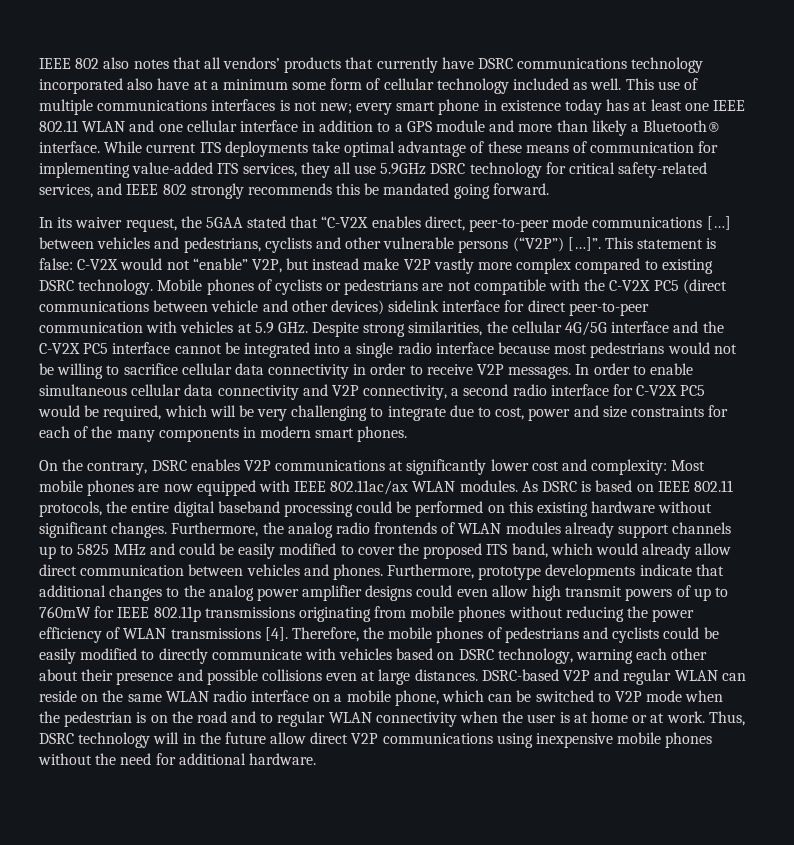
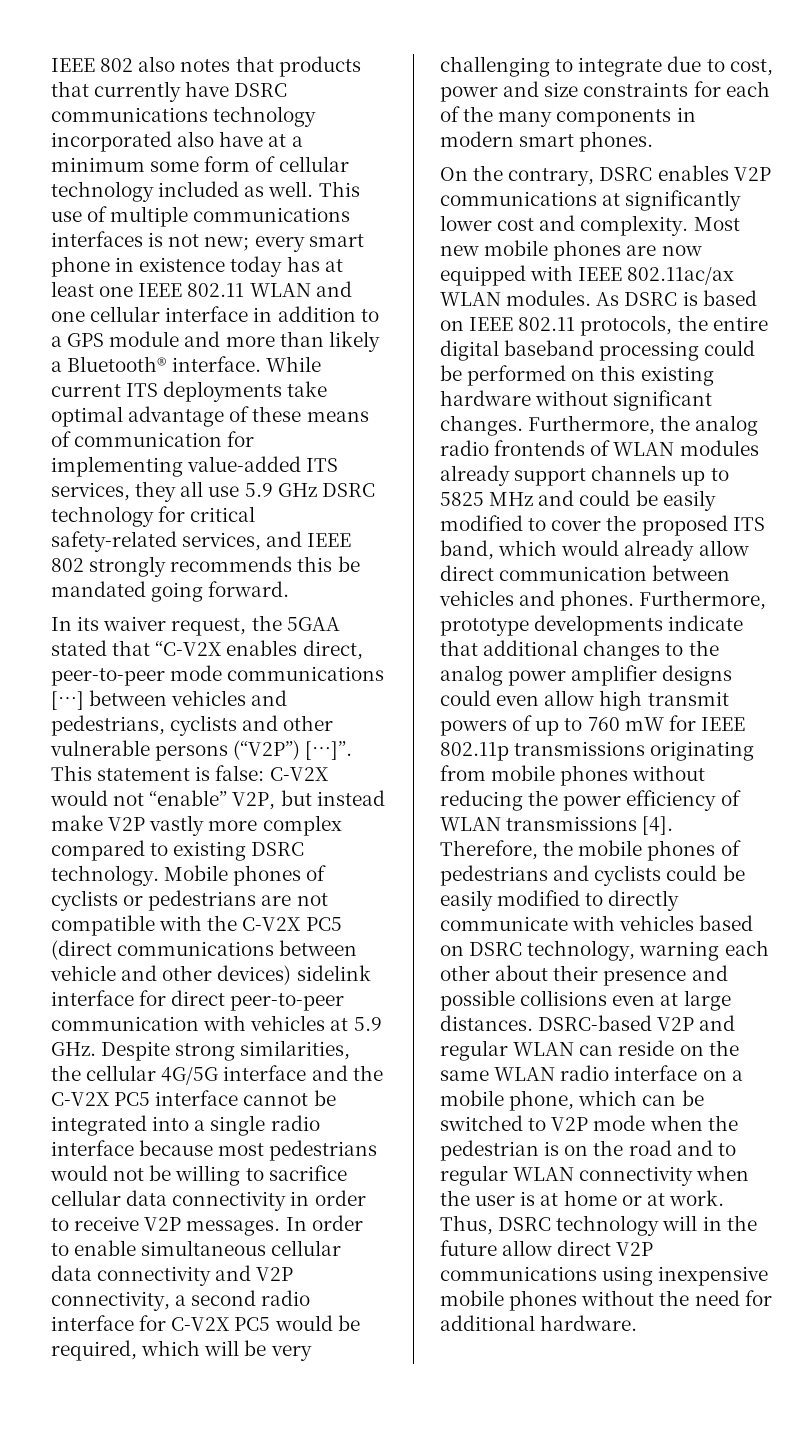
- IEEE 802 also notes that all vendors’ products that currently have DSRC communications technology incorporated also have at a minimum some form of cellular technology included as well.
+ IEEE 802 also notes that products that currently have DSRC communications technology incorporated also have at a minimum some form of cellular technology included as well.
- While current ITS deployments take optimal advantage of these means of communication for implementing value-added ITS services, they all use 5.9GHz DSRC technology for critical safety-related services, and IEEE 802 strongly recommends this be mandated going forward.
+ While current ITS deployments take optimal advantage of these means of communication for implementing value-added ITS services, they all use 5.9 GHz DSRC technology for critical safety-related services, and IEEE 802 strongly recommends this be mandated going forward.
- On the contrary, DSRC enables V2P communications at significantly lower cost and complexity: Most mobile phones are now equipped with IEEE 802.11ac/ax WLAN modules.
+ On the contrary, DSRC enables V2P communications at significantly lower cost and complexity. Most new mobile phones are now equipped with IEEE 802.11ac/ax WLAN modules.
- Furthermore, prototype developments indicate that additional changes to the analog power amplifier designs could even allow high transmit powers of up to 760mW for IEEE 802.11p transmissions originating from mobile phones without reducing the power efficiency of WLAN transmissions [4].
+ Furthermore, prototype developments indicate that additional changes to the analog power amplifier designs could even allow high transmit powers of up to 760 mW for IEEE 802.11p transmissions originating from mobile phones without reducing the power efficiency of WLAN transmissions [4].

